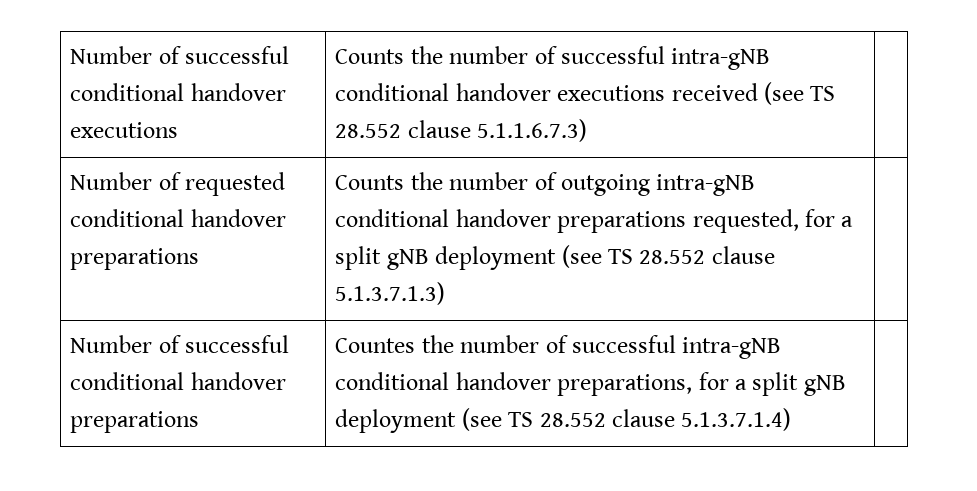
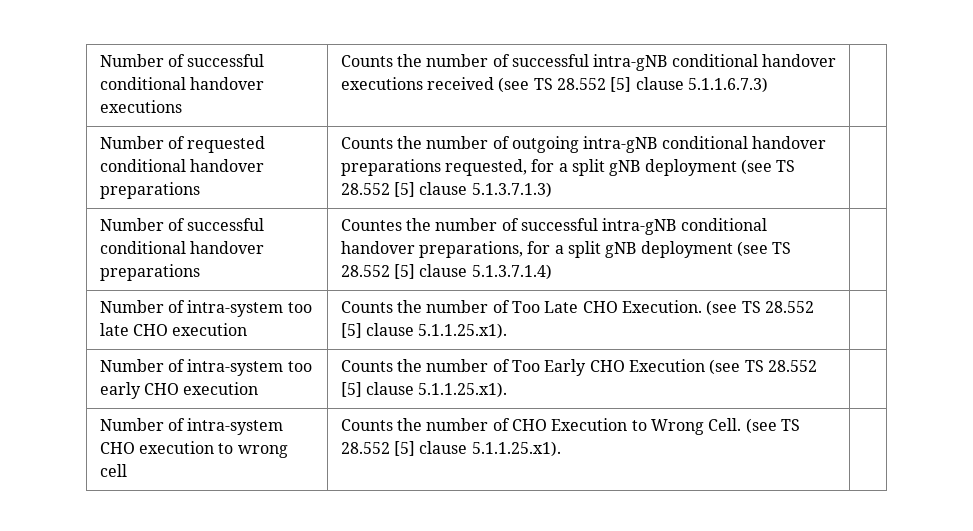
- Number of successful conditional handover executions | Counts the number of successful intra-gNB conditional handover executions received (see TS 28.552 clause 5.1.1.6.7.3) |
+ Number of successful conditional handover executions | Counts the number of successful intra-gNB conditional handover executions received (see TS 28.552 [5] clause 5.1.1.6.7.3) |
- Number of requested conditional handover preparations | Counts the number of outgoing intra-gNB conditional handover preparations requested, for a split gNB deployment (see TS 28.552 clause 5.1.3.7.1.3) |
+ Number of requested conditional handover preparations | Counts the number of outgoing intra-gNB conditional handover preparations requested, for a split gNB deployment (see TS 28.552 [5] clause 5.1.3.7.1.3) |
- Number of successful conditional handover preparations | Countes the number of successful intra-gNB conditional handover preparations, for a split gNB deployment (see TS 28.552 clause 5.1.3.7.1.4) |
+ Number of successful conditional handover preparations | Countes the number of successful intra-gNB conditional handover preparations, for a split gNB deployment (see TS 28.552 [5] clause 5.1.3.7.1.4) |
+ Number of intra-system too late CHO execution | Counts the number of Too Late CHO Execution. (see TS 28.552 [5] clause 5.1.1.25.x1). |
+ Number of intra-system too early CHO execution | Counts the number of Too Early CHO Execution (see TS 28.552 [5] clause 5.1.1.25.x1). |
+ Number of intra-system CHO execution to wrong cell | Counts the number of CHO Execution to Wrong Cell. (see TS 28.552 [5] clause 5.1.1.25.x1). |

